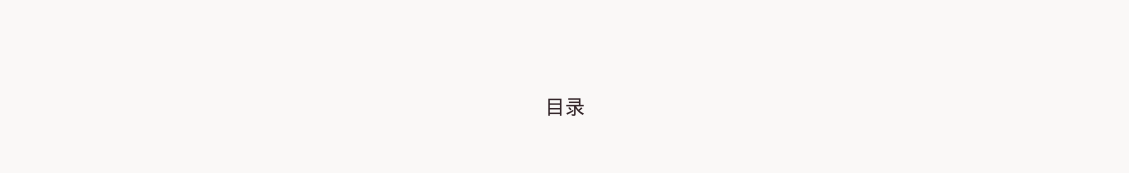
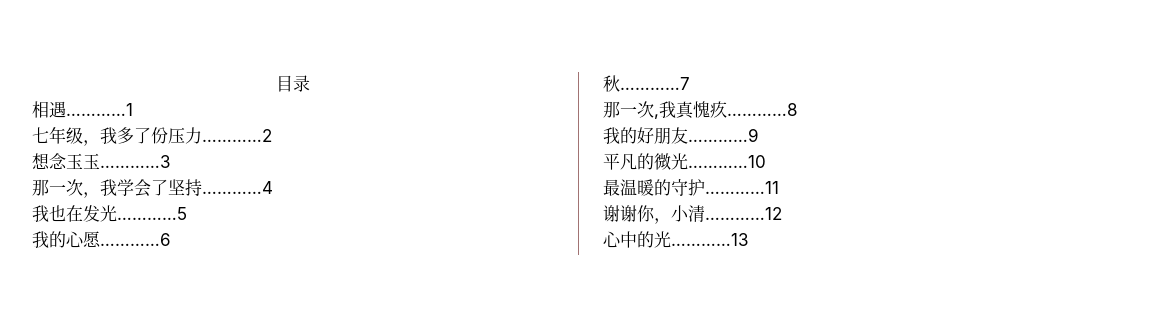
+ 相遇…………1
+ 七年级，我多了份压力…………2
+ 想念玉玉…………3
+ 那一次，我学会了坚持…………4
+ 我也在发光…………5
+ 我的心愿…………6
+ 秋…………7
+ 那一次,我真愧疚…………8
+ 我的好朋友…………9
+ 平凡的微光…………10
+ 最温暖的守护…………11
+ 谢谢你，小清…………12
+ 心中的光…………13

